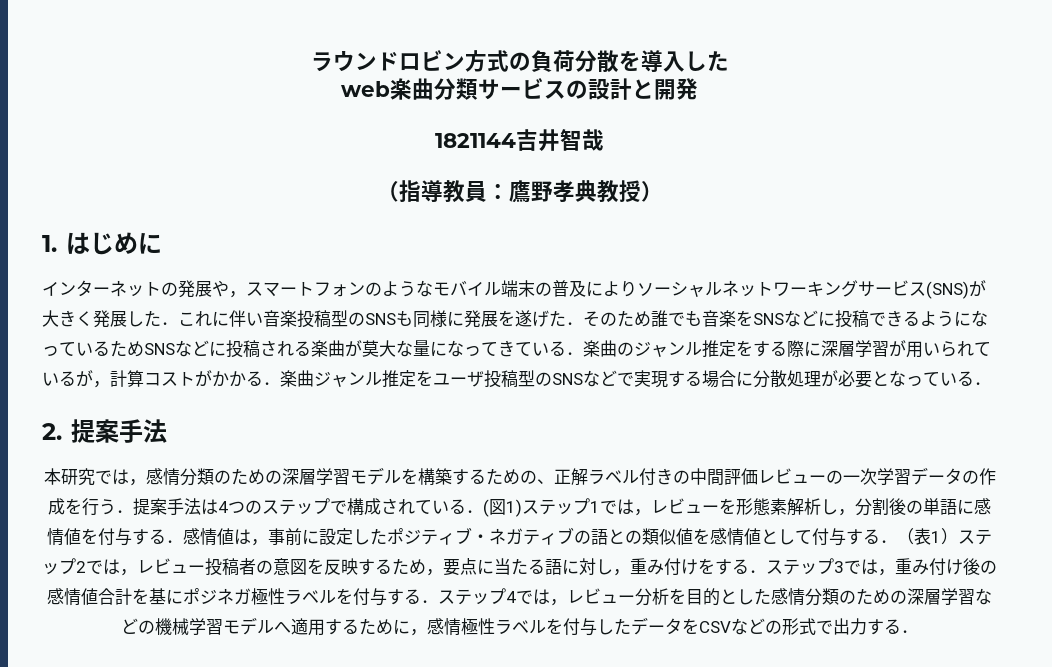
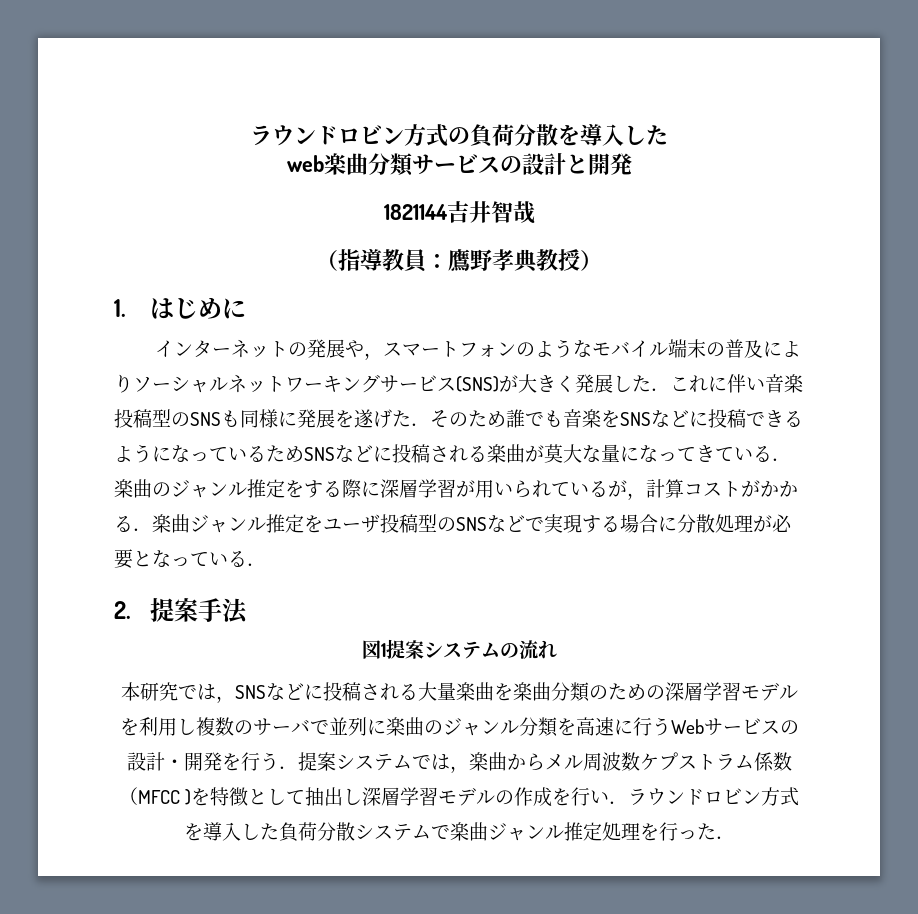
- 本研究では，感情分類のための深層学習モデルを構築するための、正解ラベル付きの中間評価レビューの一次学習データの作成を行う．提案手法は4つのステップで構成されている．(図1)ステップ1では，レビューを形態素解析し，分割後の単語に感情値を付与する．感情値は，事前に設定したポジティブ・ネガティブの語との類似値を感情値として付与する．（表1）ステップ2では，レビュー投稿者の意図を反映するため，要点に当たる語に対し，重み付けをする．ステップ3では，重み付け後の感情値合計を基にポジネガ極性ラベルを付与する．ステップ4では，レビュー分析を目的とした感情分類のための深層学習などの機械学習モデルへ適用するために，感情極性ラベルを付与したデータをCSVなどの形式で出力する．
+ 図1提案システムの流れ
+ 本研究では，SNSなどに投稿される大量楽曲を楽曲分類のための深層学習モデルを利用し複数のサーバで並列に楽曲のジャンル分類を高速に行うWebサービスの設計・開発を行う．提案システムでは，楽曲からメル周波数ケプストラム係数（MFCC )を特徴として抽出し深層学習モデルの作成を行い．ラウンドロビン方式を導入した負荷分散システムで楽曲ジャンル推定処理を行った．

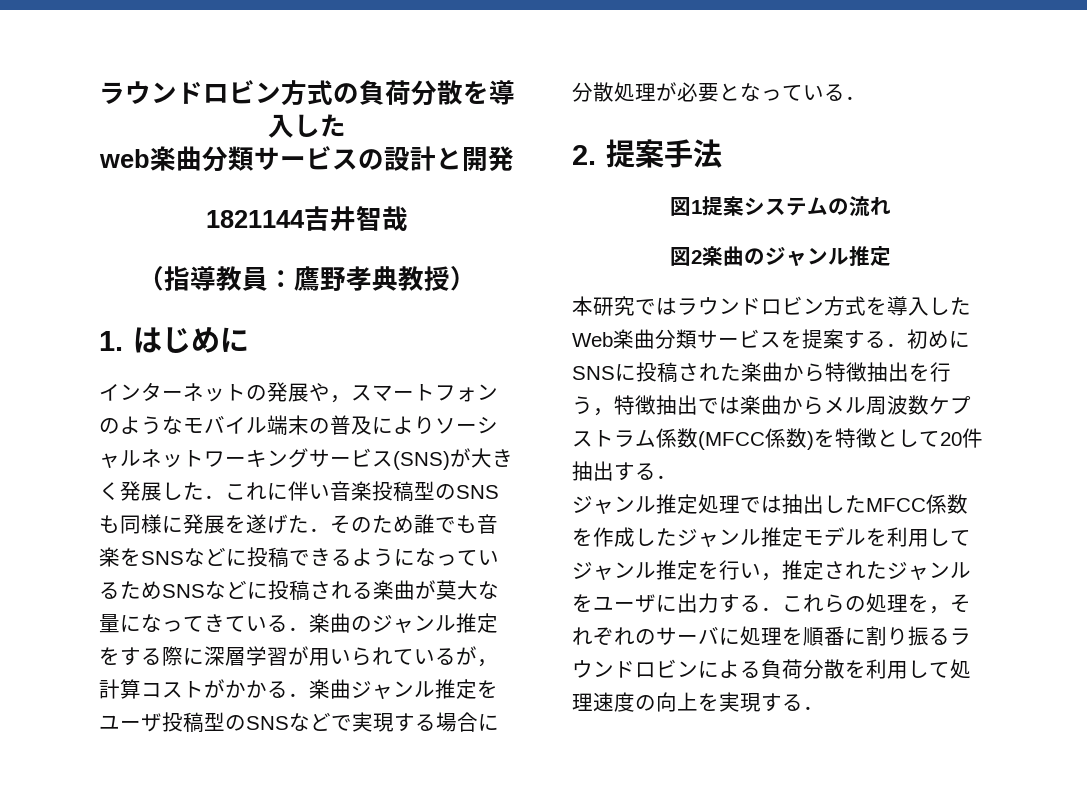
- 本研究では，SNSなどに投稿される大量楽曲を楽曲分類のための深層学習モデルを利用し複数のサーバで並列に楽曲のジャンル分類を高速に行うWebサービスの設計・開発を行う．提案システムでは，楽曲からメル周波数ケプストラム係数（MFCC )を特徴として抽出し深層学習モデルの作成を行い．ラウンドロビン方式を導入した負荷分散システムで楽曲ジャンル推定処理を行った．
+ 図2楽曲のジャンル推定
+ 本研究ではラウンドロビン方式を導入したWeb楽曲分類サービスを提案する．初めにSNSに投稿された楽曲から特徴抽出を行う，特徴抽出では楽曲からメル周波数ケプストラム係数(MFCC係数)を特徴として20件抽出する．
+ ジャンル推定処理では抽出したMFCC係数を作成したジャンル推定モデルを利用してジャンル推定を行い，推定されたジャンルをユーザに出力する．これらの処理を，それぞれのサーバに処理を順番に割り振るラウンドロビンによる負荷分散を利用して処理速度の向上を実現する．

